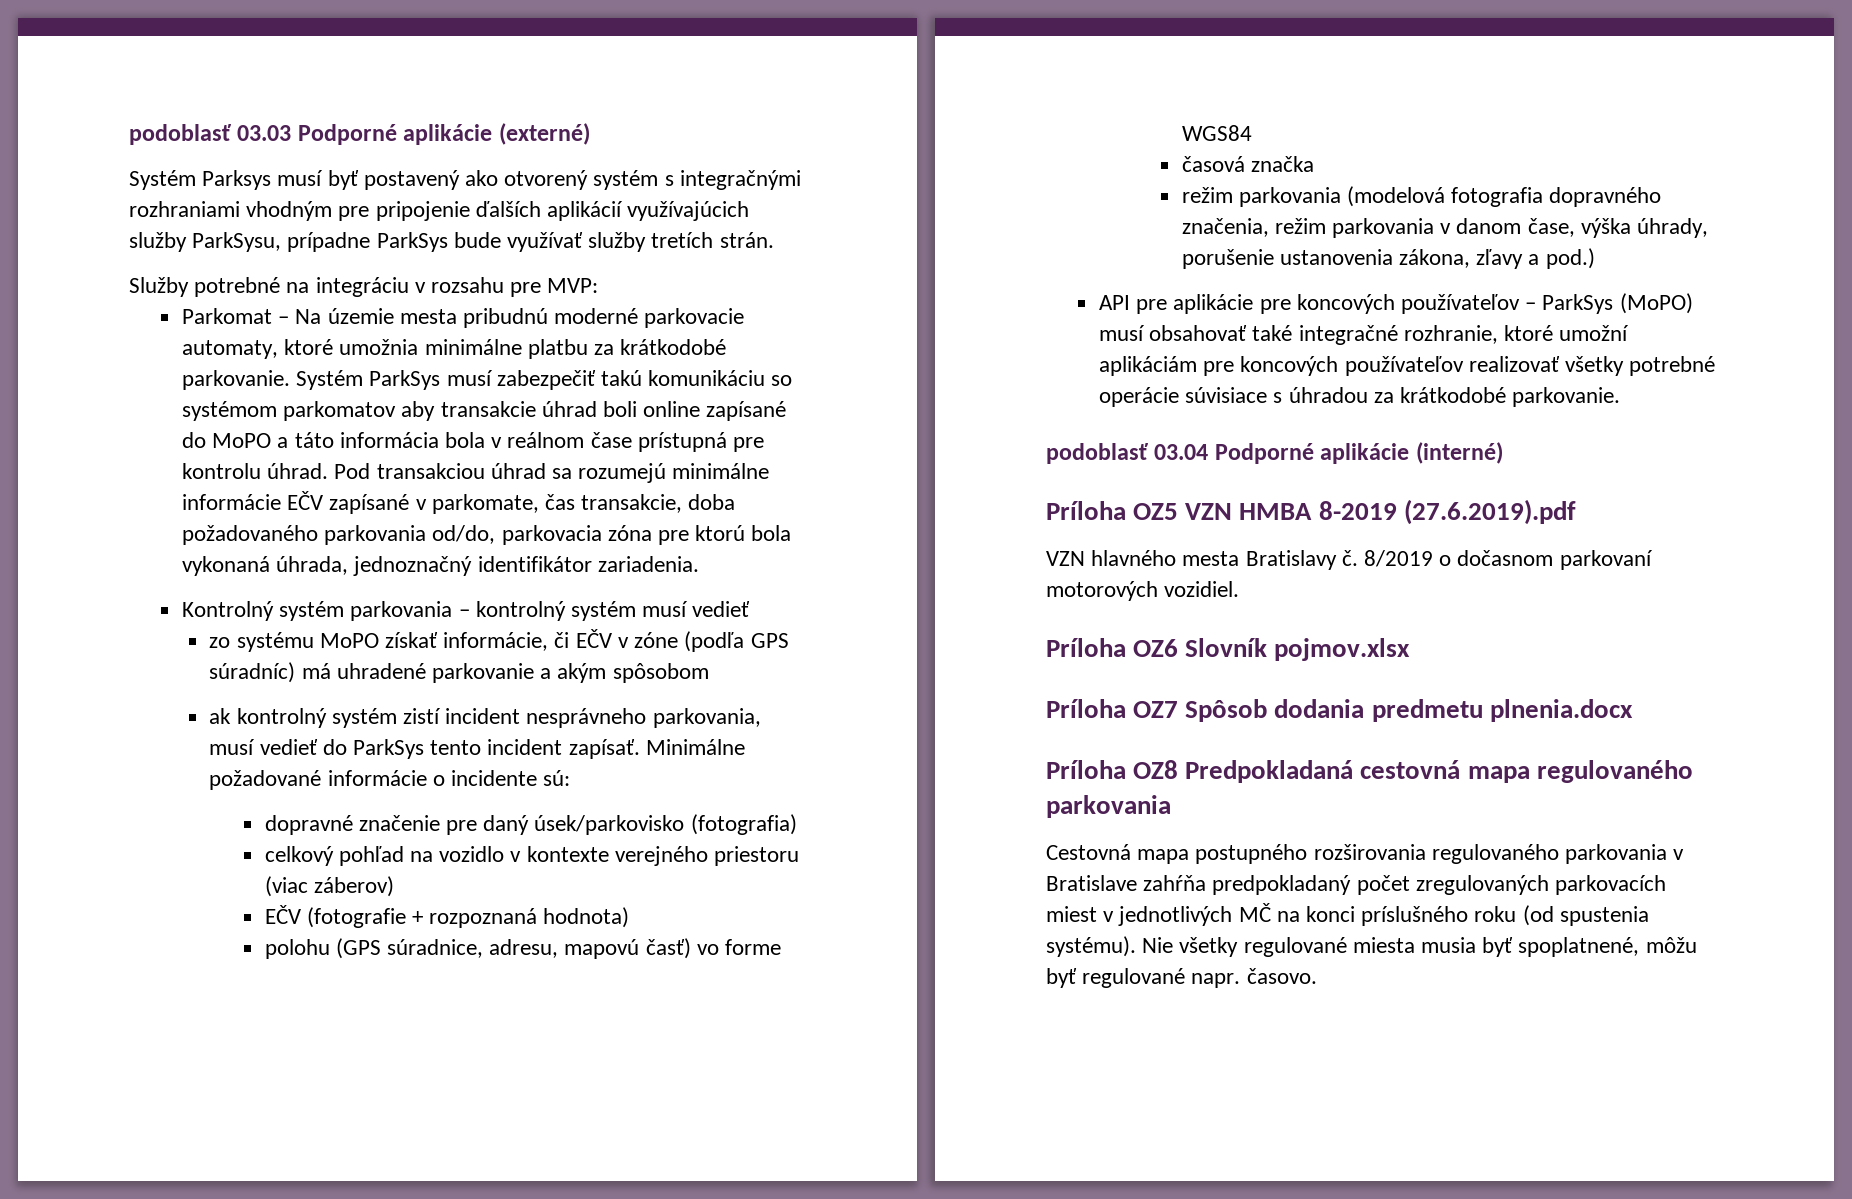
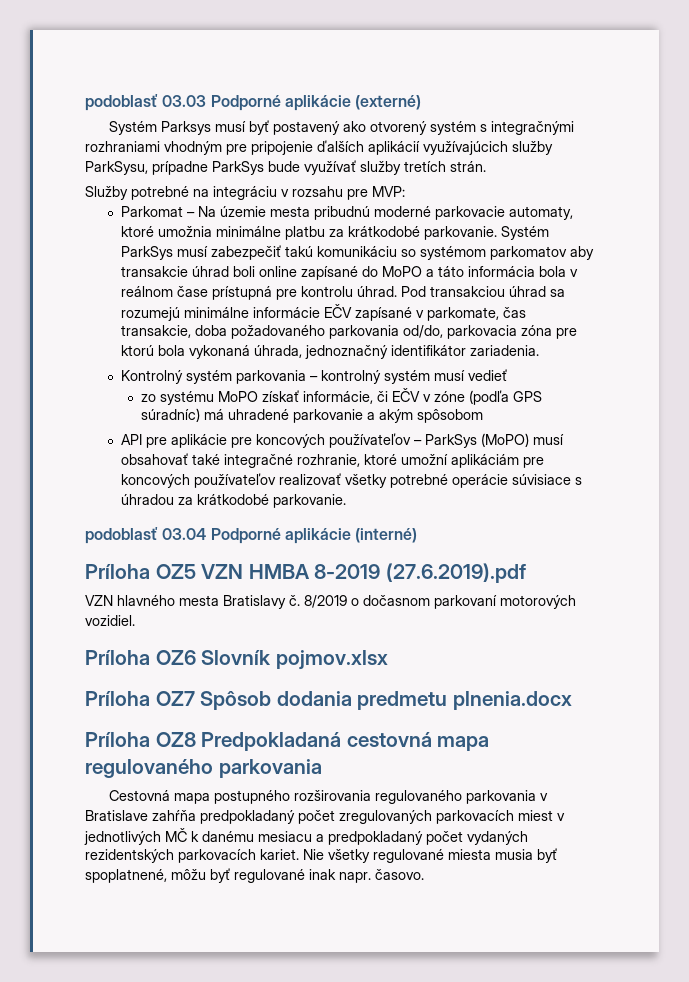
- ak kontrolný systém zistí incident nesprávneho parkovania, musí vedieť do ParkSys tento incident zapísať. Minimálne požadované informácie o incidente sú:
- dopravné značenie pre daný úsek/parkovisko (fotografia)
- celkový pohľad na vozidlo v kontexte verejného priestoru (viac záberov)
- EČV (fotografie + rozpoznaná hodnota)
- polohu (GPS súradnice, adresu, mapovú časť) vo forme WGS84
- časová značka
- režim parkovania (modelová fotografia dopravného značenia, režim parkovania v danom čase, výška úhrady, porušenie ustanovenia zákona, zľavy a pod.)
- Cestovná mapa postupného rozširovania regulovaného parkovania v Bratislave zahŕňa predpokladaný počet zregulovaných parkovacích miest v jednotlivých MČ na konci príslušného roku (od spustenia systému).
+ Cestovná mapa postupného rozširovania regulovaného parkovania v Bratislave zahŕňa predpokladaný počet zregulovaných parkovacích miest v jednotlivých MČ k danému mesiacu a predpokladaný počet vydaných rezidentských parkovacích kariet.
- Nie všetky regulované miesta musia byť spoplatnené, môžu byť regulované napr. časovo.
+ Nie všetky regulované miesta musia byť spoplatnené, môžu byť regulované inak napr. časovo.

